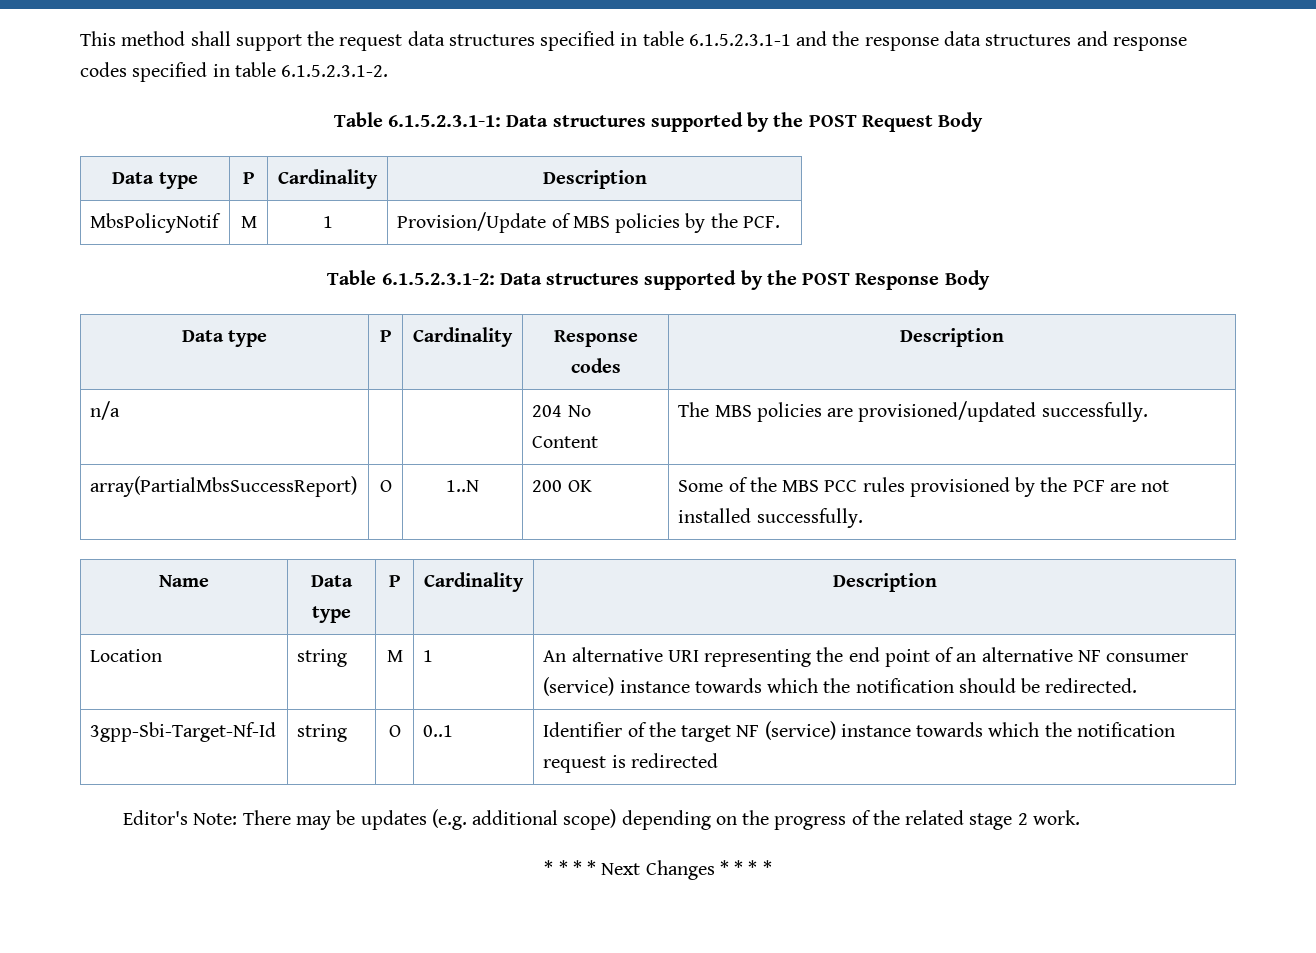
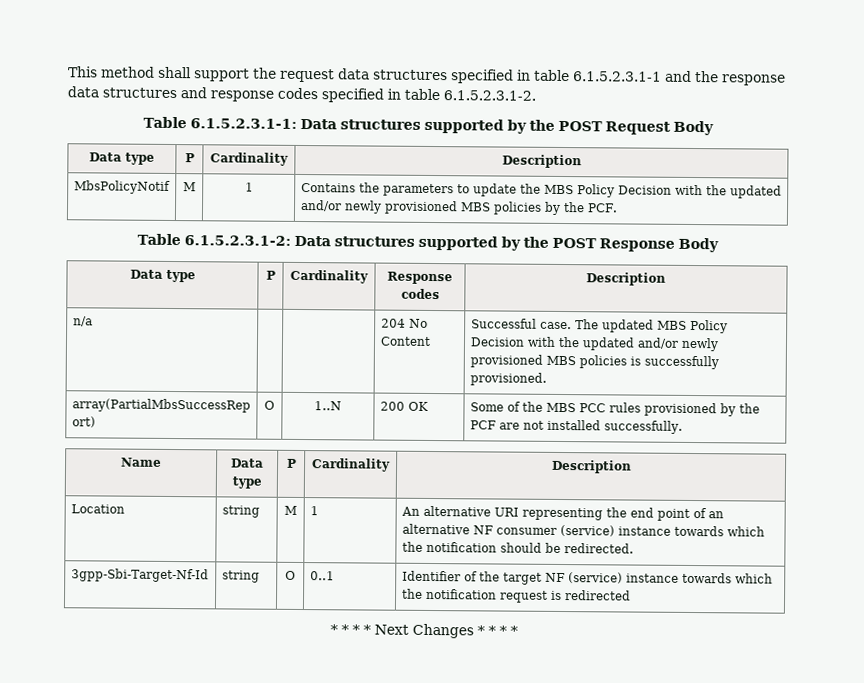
- MbsPolicyNotif | M | 1 | Provision/Update of MBS policies by the PCF.
+ MbsPolicyNotif | M | 1 | Contains the parameters to update the MBS Policy Decision with the updated and/or newly provisioned MBS policies by the PCF.
- n/a | | | 204 No Content | The MBS policies are provisioned/updated successfully.
+ n/a | | | 204 No Content | Successful case. The updated MBS Policy Decision with the updated and/or newly provisioned MBS policies is successfully provisioned.
- Editor's Note: There may be updates (e.g. additional scope) depending on the progress of the related stage 2 work.

